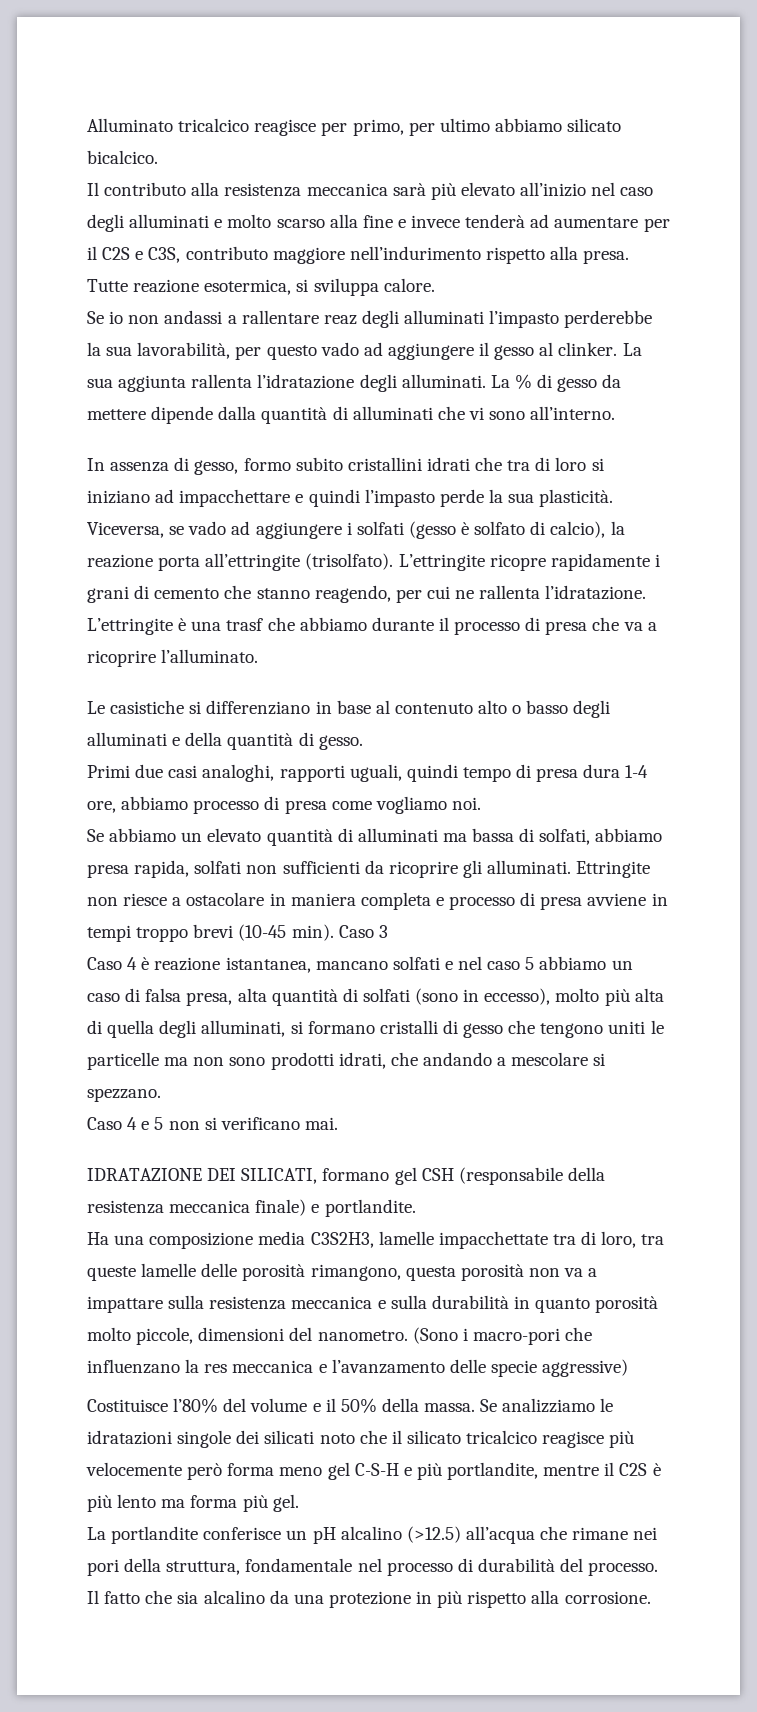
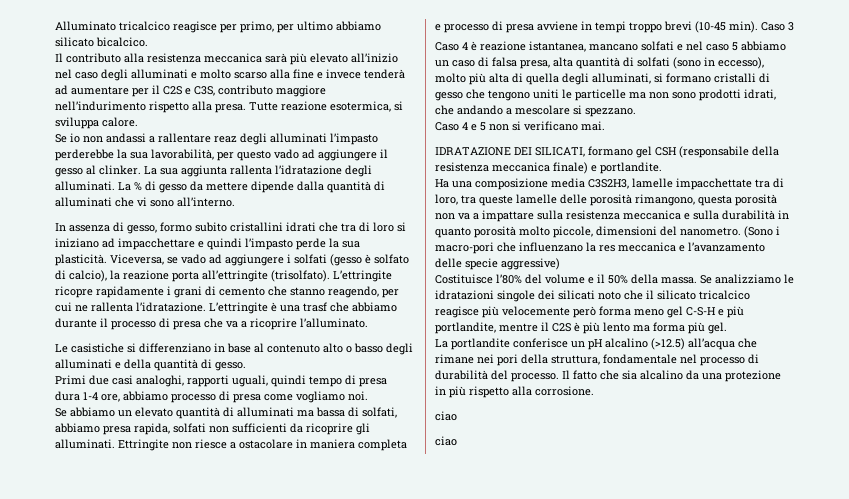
  Il fatto che sia alcalino da una protezione in più rispetto alla corrosione.
+ ciao
+ ciao

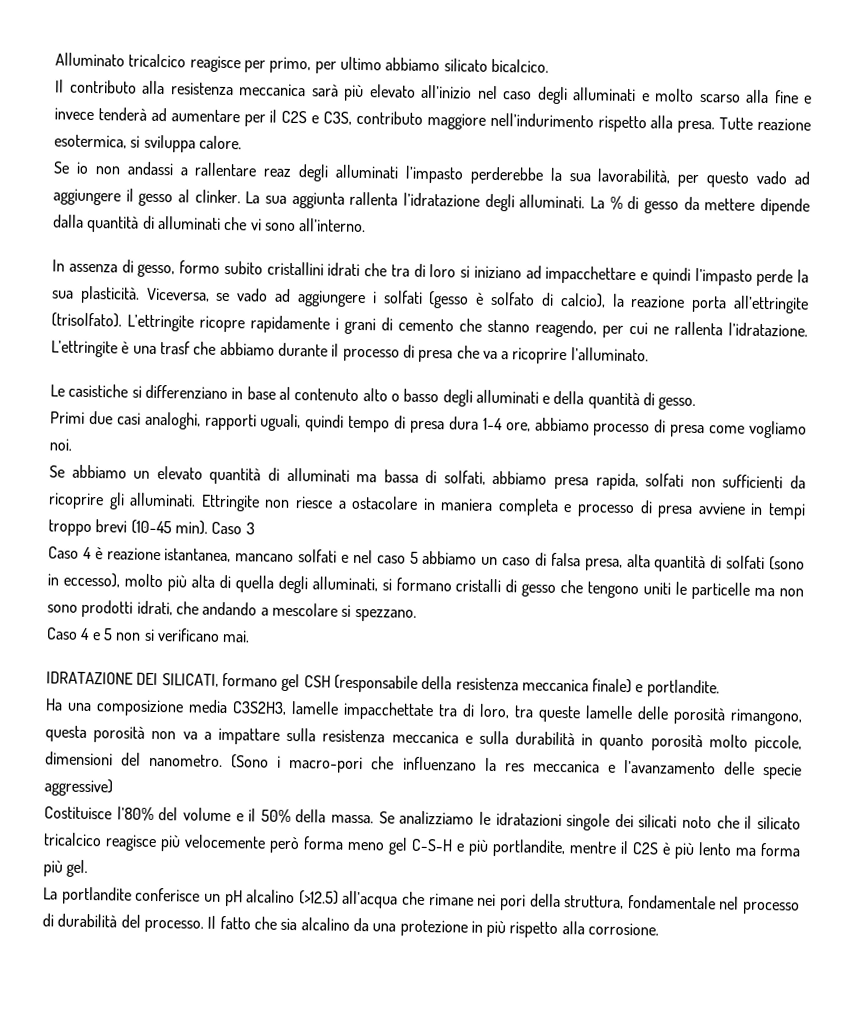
  Il fatto che sia alcalino da una protezione in più rispetto alla corrosione.
- ciao
- ciao

